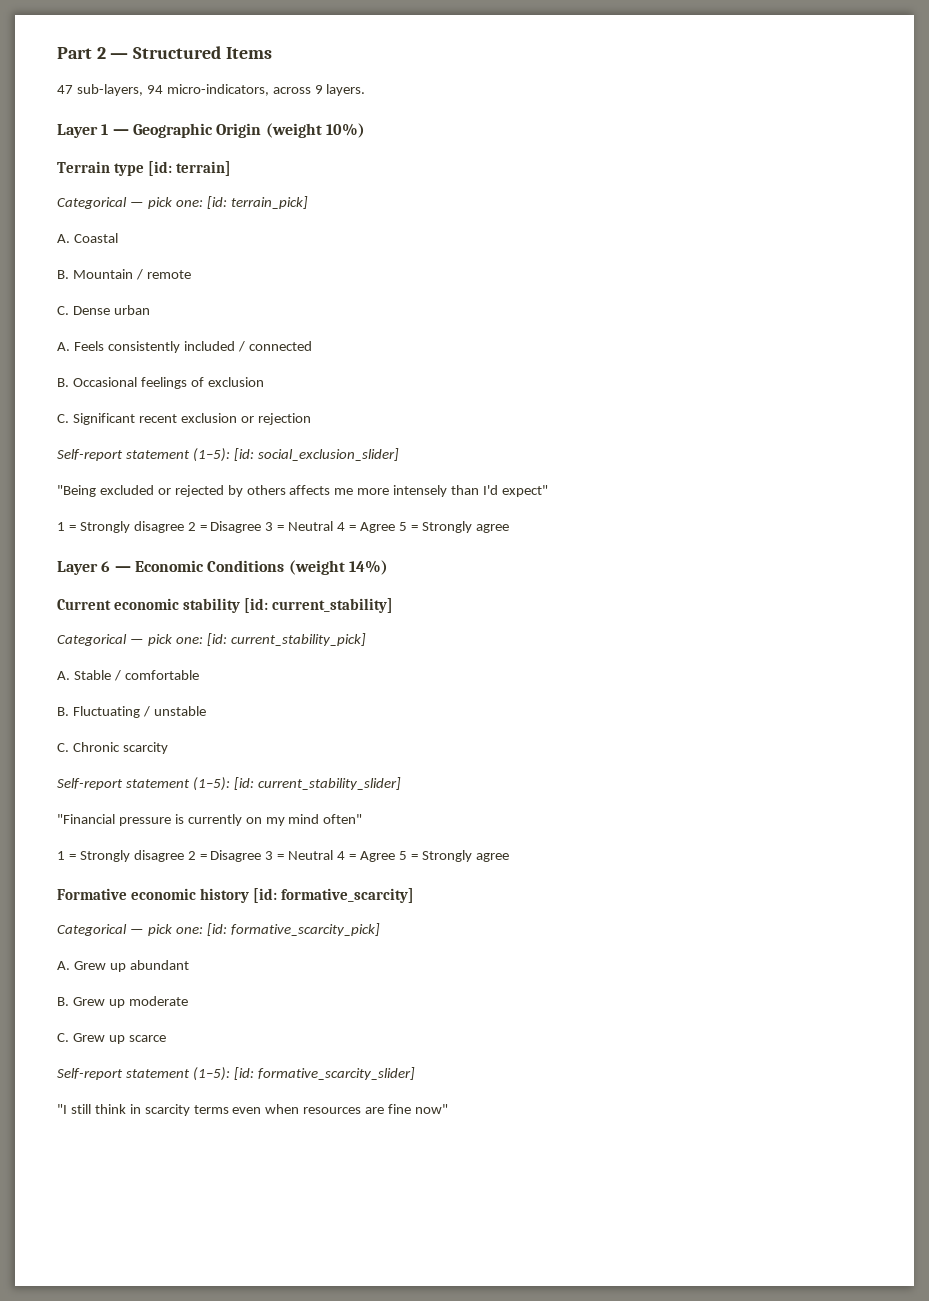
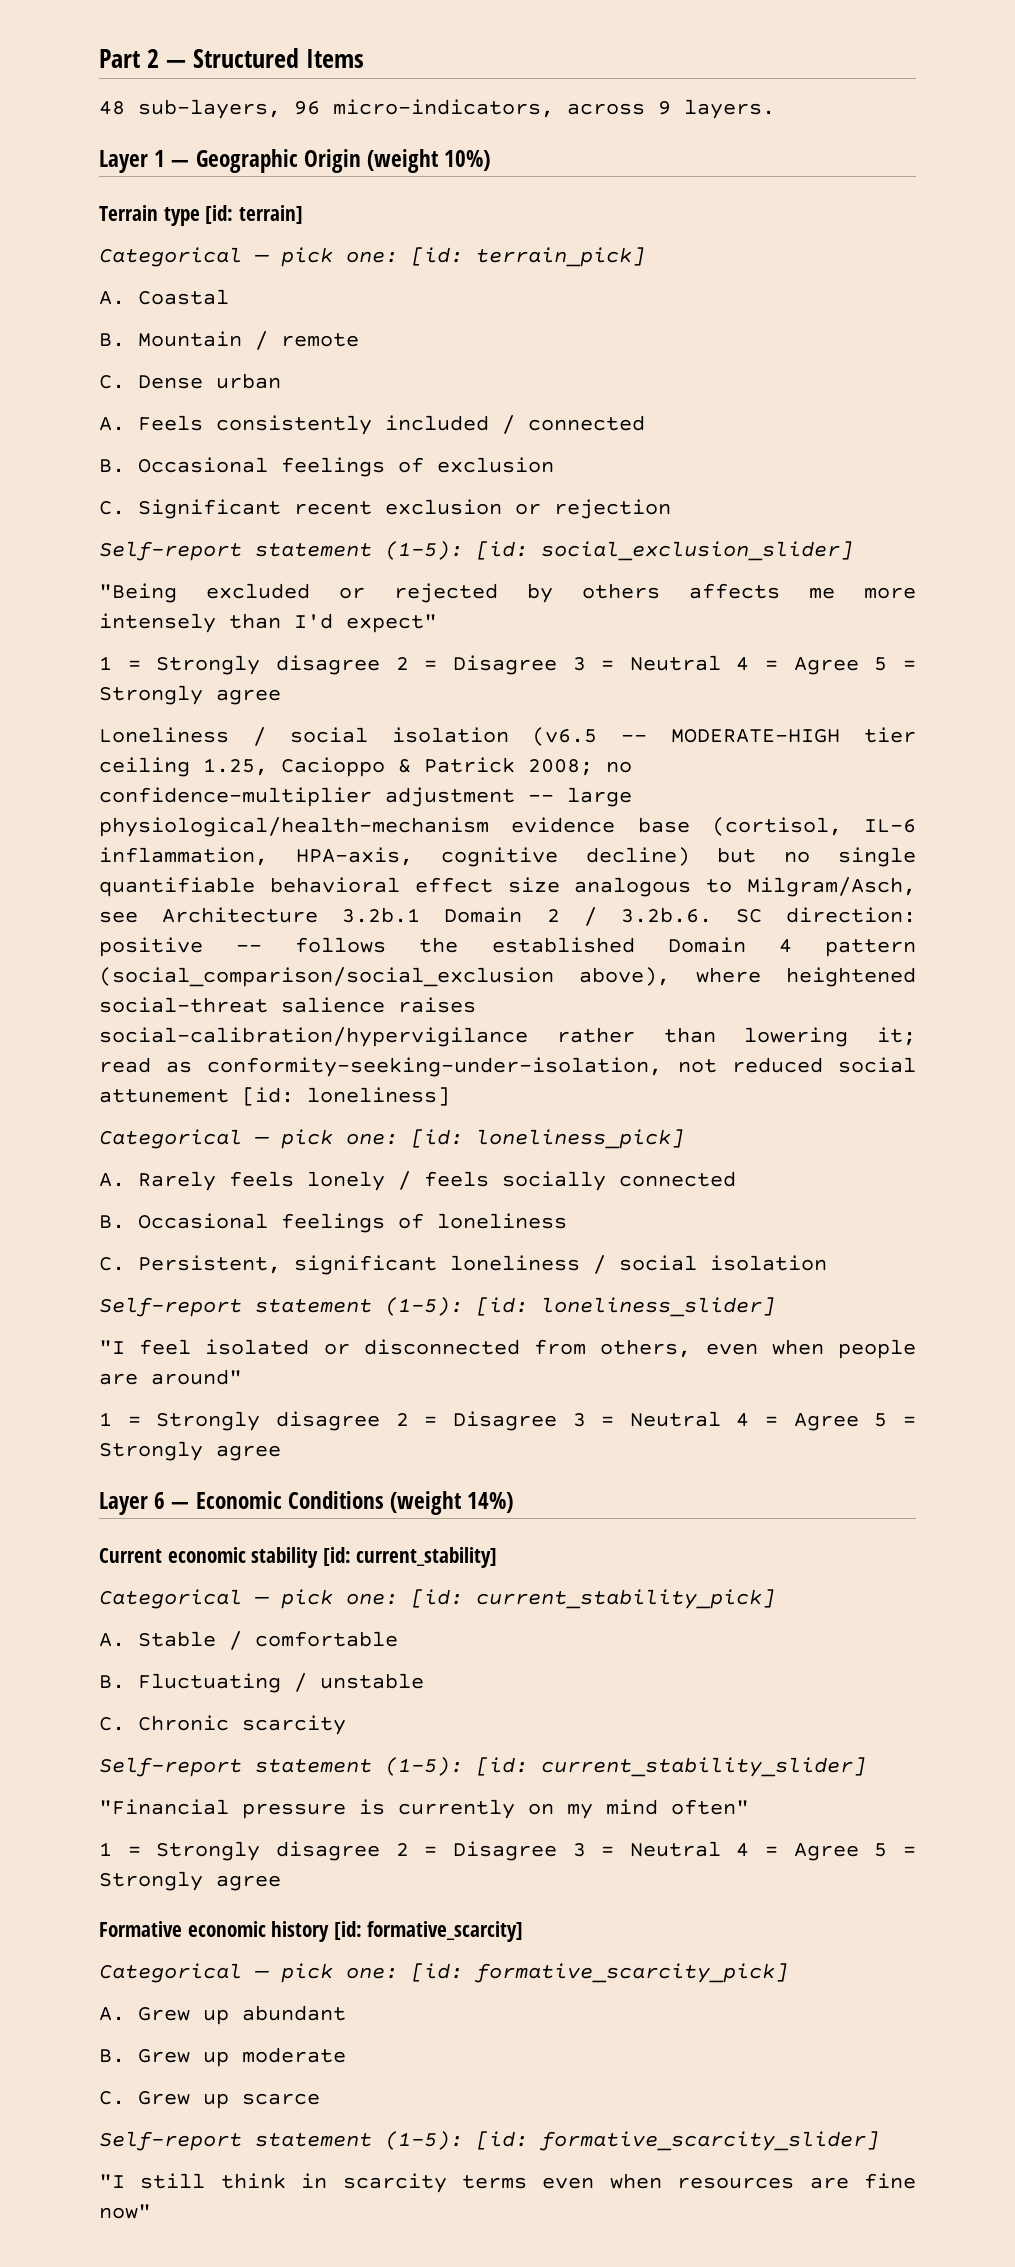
- 47 sub-layers, 94 micro-indicators, across 9 layers.
+ 48 sub-layers, 96 micro-indicators, across 9 layers.
+ Loneliness / social isolation (v6.5 -- MODERATE-HIGH tier ceiling 1.25, Cacioppo & Patrick 2008; no confidence-multiplier adjustment -- large physiological/health-mechanism evidence base (cortisol, IL-6 inflammation, HPA-axis, cognitive decline) but no single quantifiable behavioral effect size analogous to Milgram/Asch, see Architecture 3.2b.1 Domain 2 / 3.2b.6. SC direction: positive -- follows the established Domain 4 pattern (social_comparison/social_exclusion above), where heightened social-threat salience raises social-calibration/hypervigilance rather than lowering it; read as conformity-seeking-under-isolation, not reduced social attunement [id: loneliness]
+ Categorical — pick one: [id: loneliness_pick]
+ A. Rarely feels lonely / feels socially connected
+ B. Occasional feelings of loneliness
+ C. Persistent, significant loneliness / social isolation
+ Self-report statement (1–5): [id: loneliness_slider]
+ "I feel isolated or disconnected from others, even when people are around"
+ 1 = Strongly disagree 2 = Disagree 3 = Neutral 4 = Agree 5 = Strongly agree

